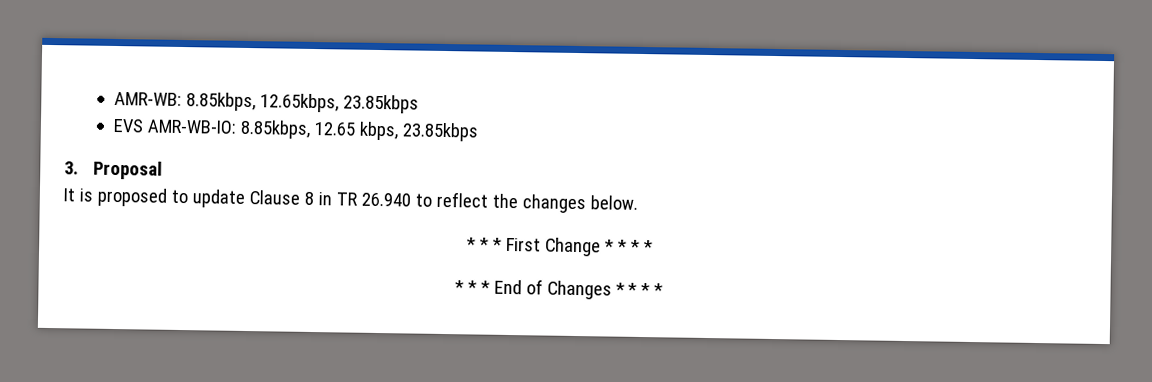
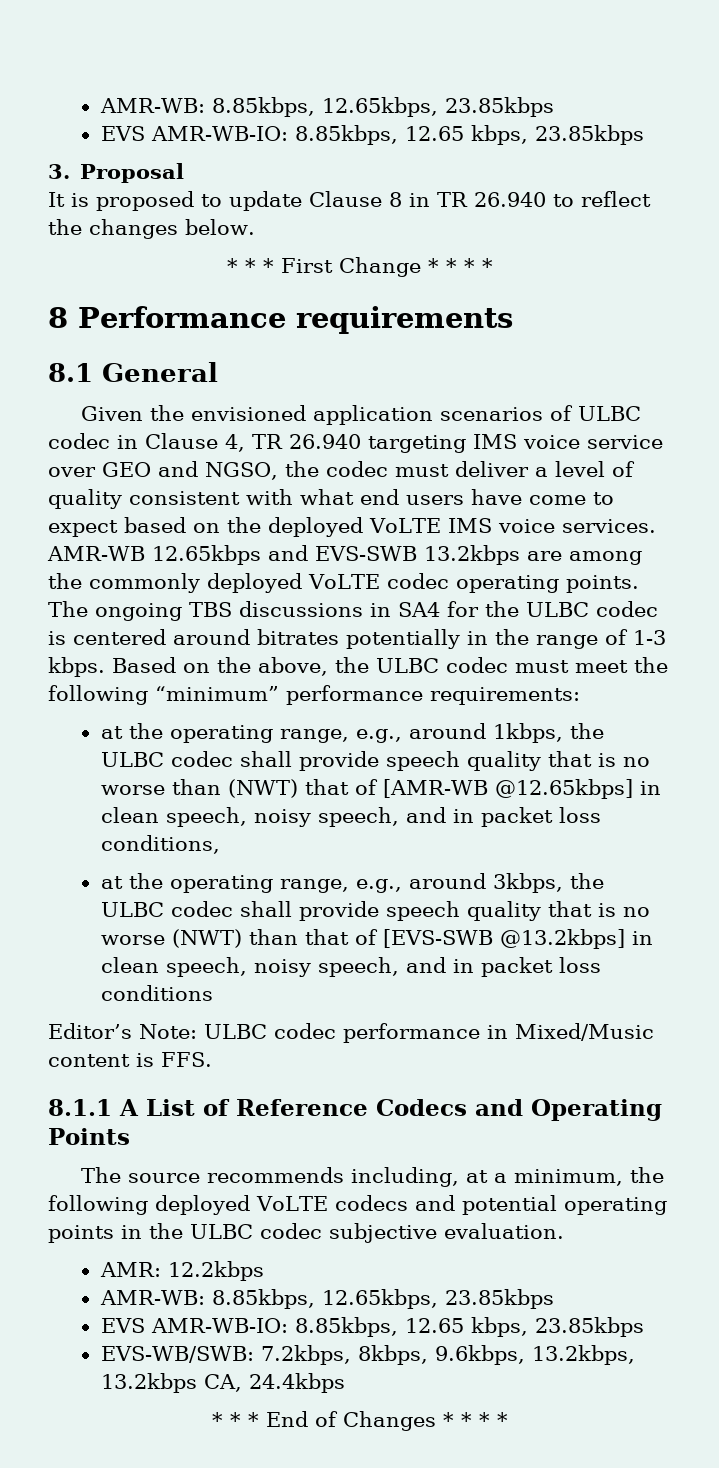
+ 8 Performance requirements
+ 8.1 General
+ Given the envisioned application scenarios of ULBC codec in Clause 4, TR 26.940 targeting IMS voice service over GEO and NGSO, the codec must deliver a level of quality consistent with what end users have come to expect based on the deployed VoLTE IMS voice services. AMR-WB 12.65kbps and EVS-SWB 13.2kbps are among the commonly deployed VoLTE codec operating points. The ongoing TBS discussions in SA4 for the ULBC codec is centered around bitrates potentially in the range of 1-3 kbps. Based on the above, the ULBC codec must meet the following “minimum” performance requirements:
+ at the operating range, e.g., around 1kbps, the ULBC codec shall provide speech quality that is no worse than (NWT) that of [AMR-WB @12.65kbps] in clean speech, noisy speech, and in packet loss conditions,
+ at the operating range, e.g., around 3kbps, the ULBC codec shall provide speech quality that is no worse (NWT) than that of [EVS-SWB @13.2kbps] in clean speech, noisy speech, and in packet loss conditions
+ Editor’s Note: ULBC codec performance in Mixed/Music content is FFS.
+ 8.1.1 A List of Reference Codecs and Operating Points
+ The source recommends including, at a minimum, the following deployed VoLTE codecs and potential operating points in the ULBC codec subjective evaluation.
+ AMR: 12.2kbps
+ AMR-WB: 8.85kbps, 12.65kbps, 23.85kbps
+ EVS AMR-WB-IO: 8.85kbps, 12.65 kbps, 23.85kbps
+ EVS-WB/SWB: 7.2kbps, 8kbps, 9.6kbps, 13.2kbps, 13.2kbps CA, 24.4kbps

